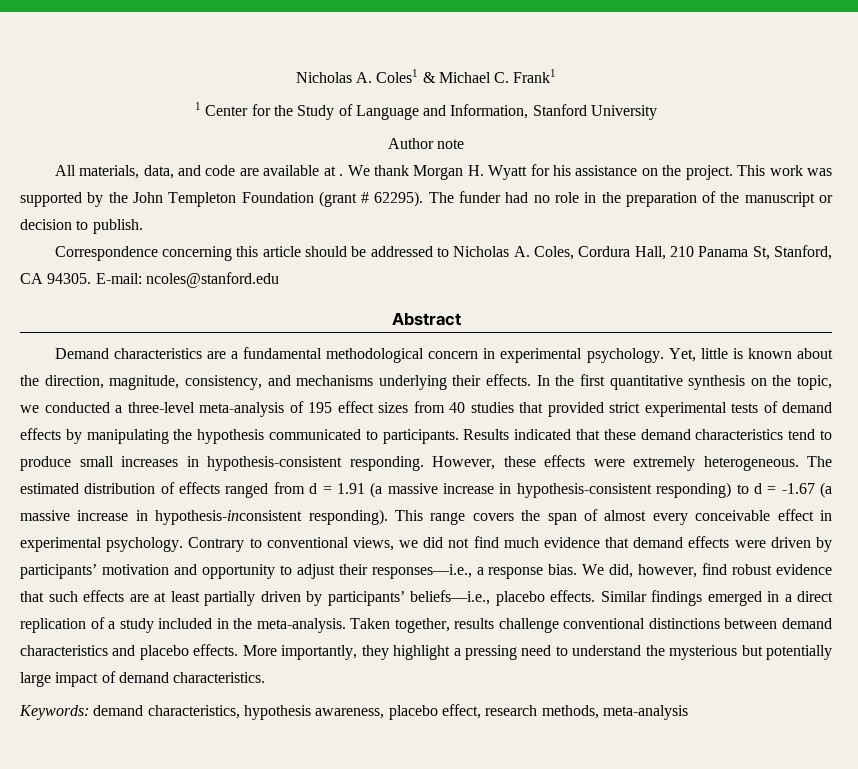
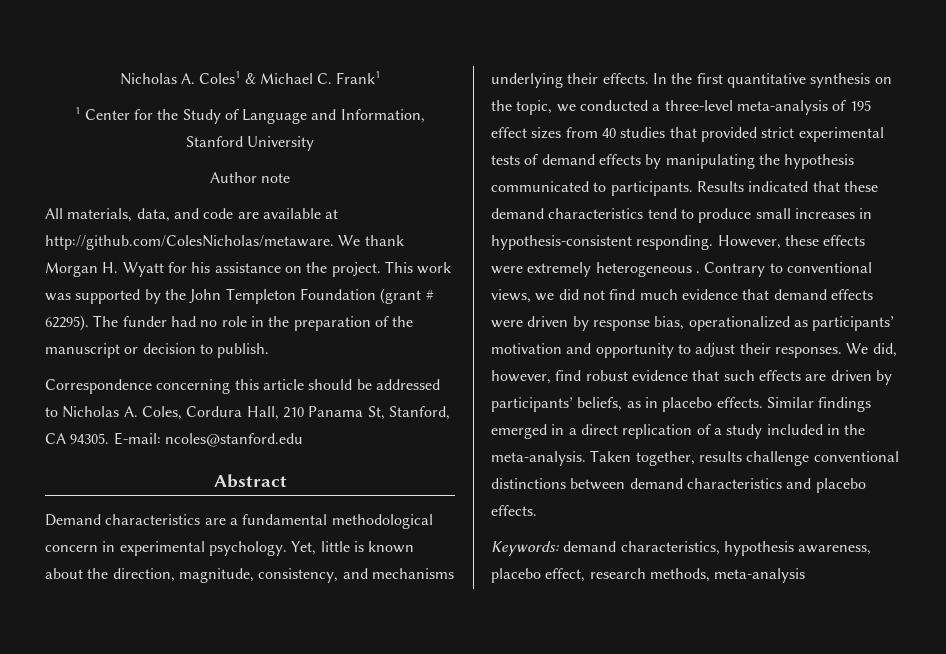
- All materials, data, and code are available at . We thank Morgan H. Wyatt for his assistance on the project.
+ All materials, data, and code are available at http://github.com/ColesNicholas/metaware. We thank Morgan H. Wyatt for his assistance on the project.
- However, these effects were extremely heterogeneous. The estimated distribution of effects ranged from d = 1.91 (a massive increase in hypothesis-consistent responding) to d = -1.67 (a massive increase in hypothesis-inconsistent responding). This range covers the span of almost every conceivable effect in experimental psychology.
+ However, these effects were extremely heterogeneous .
- Contrary to conventional views, we did not find much evidence that demand effects were driven by participants’ motivation and opportunity to adjust their responses—i.e., a response bias.
+ Contrary to conventional views, we did not find much evidence that demand effects were driven by response bias, operationalized as participants’ motivation and opportunity to adjust their responses.
- We did, however, find robust evidence that such effects are at least partially driven by participants’ beliefs—i.e., placebo effects.
+ We did, however, find robust evidence that such effects are driven by participants’ beliefs, as in placebo effects.
- More importantly, they highlight a pressing need to understand the mysterious but potentially large impact of demand characteristics.

